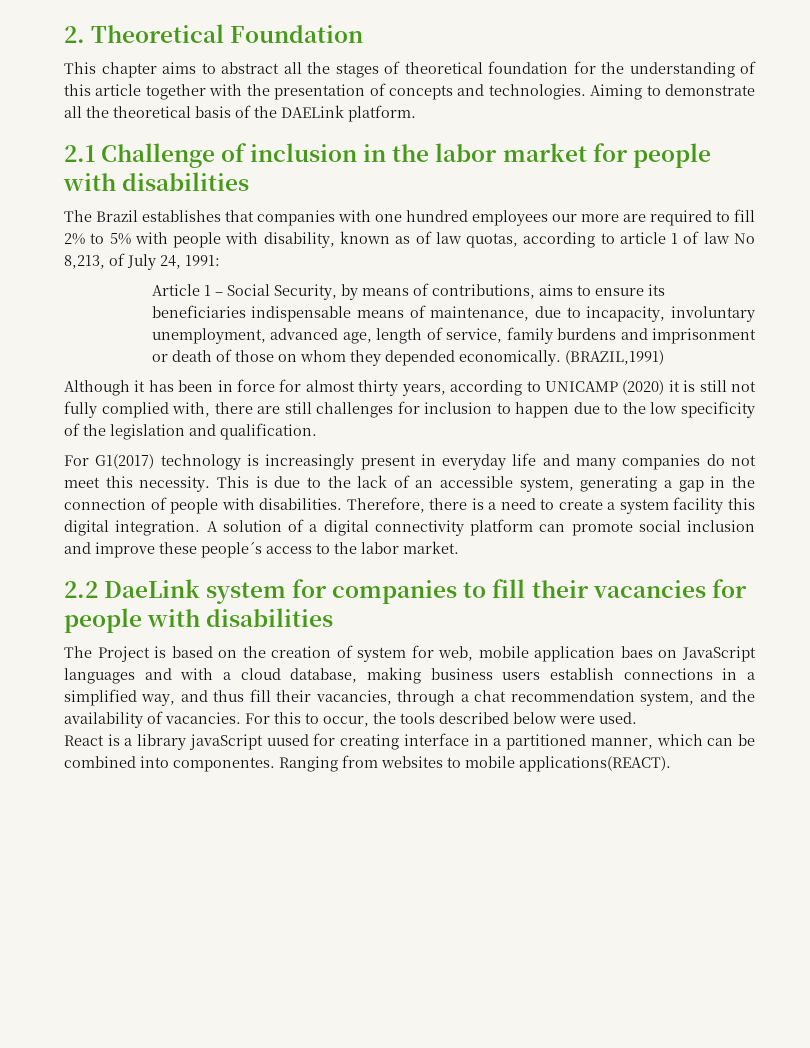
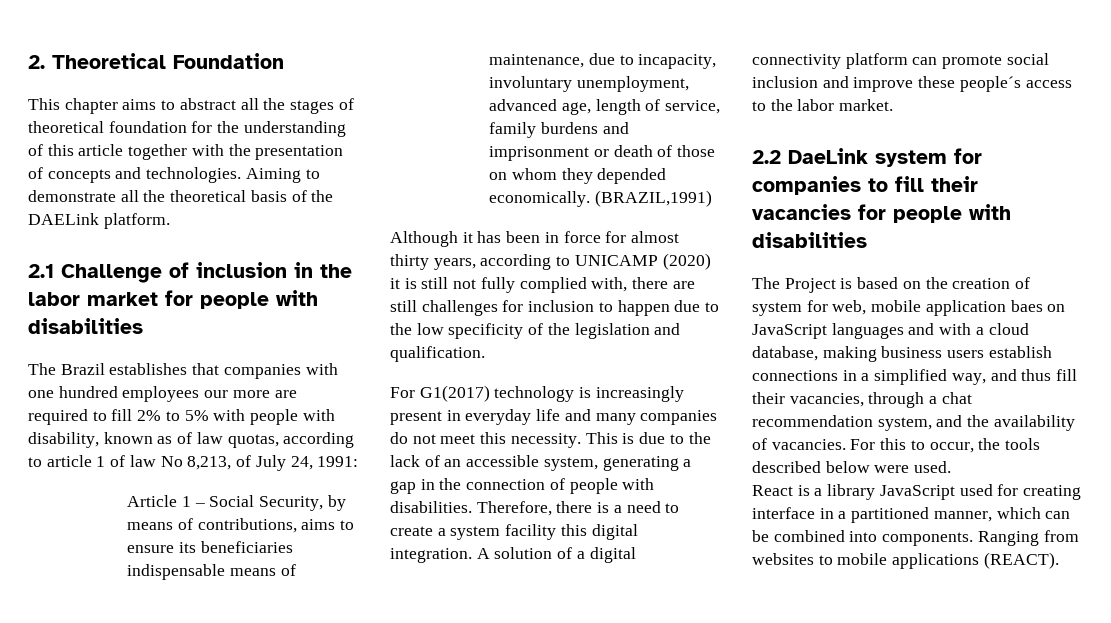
- React is a library javaScript uused for creating interface in a partitioned manner, which can be combined into componentes.
+ React is a library JavaScript used for creating interface in a partitioned manner, which can be combined into components.
- Ranging from websites to mobile applications(REACT).
+ Ranging from websites to mobile applications (REACT).

